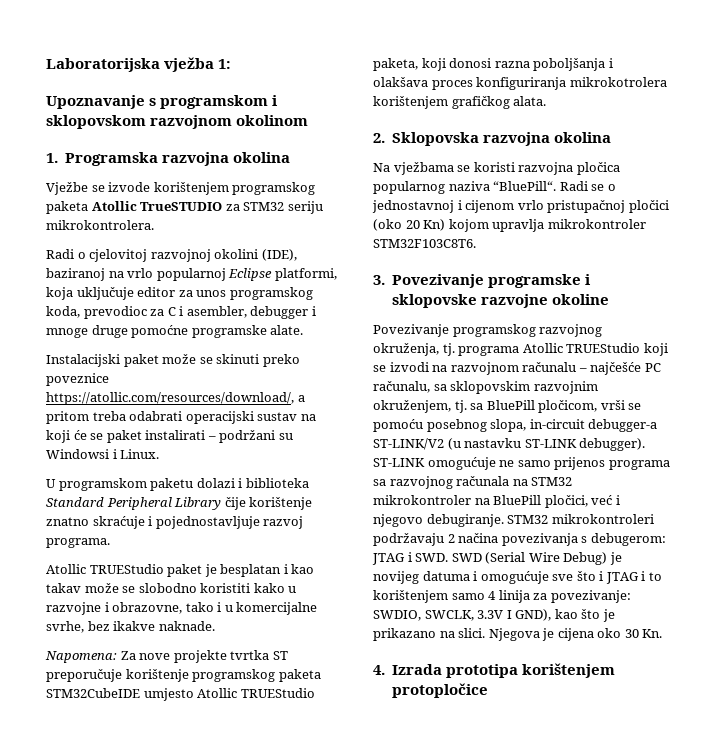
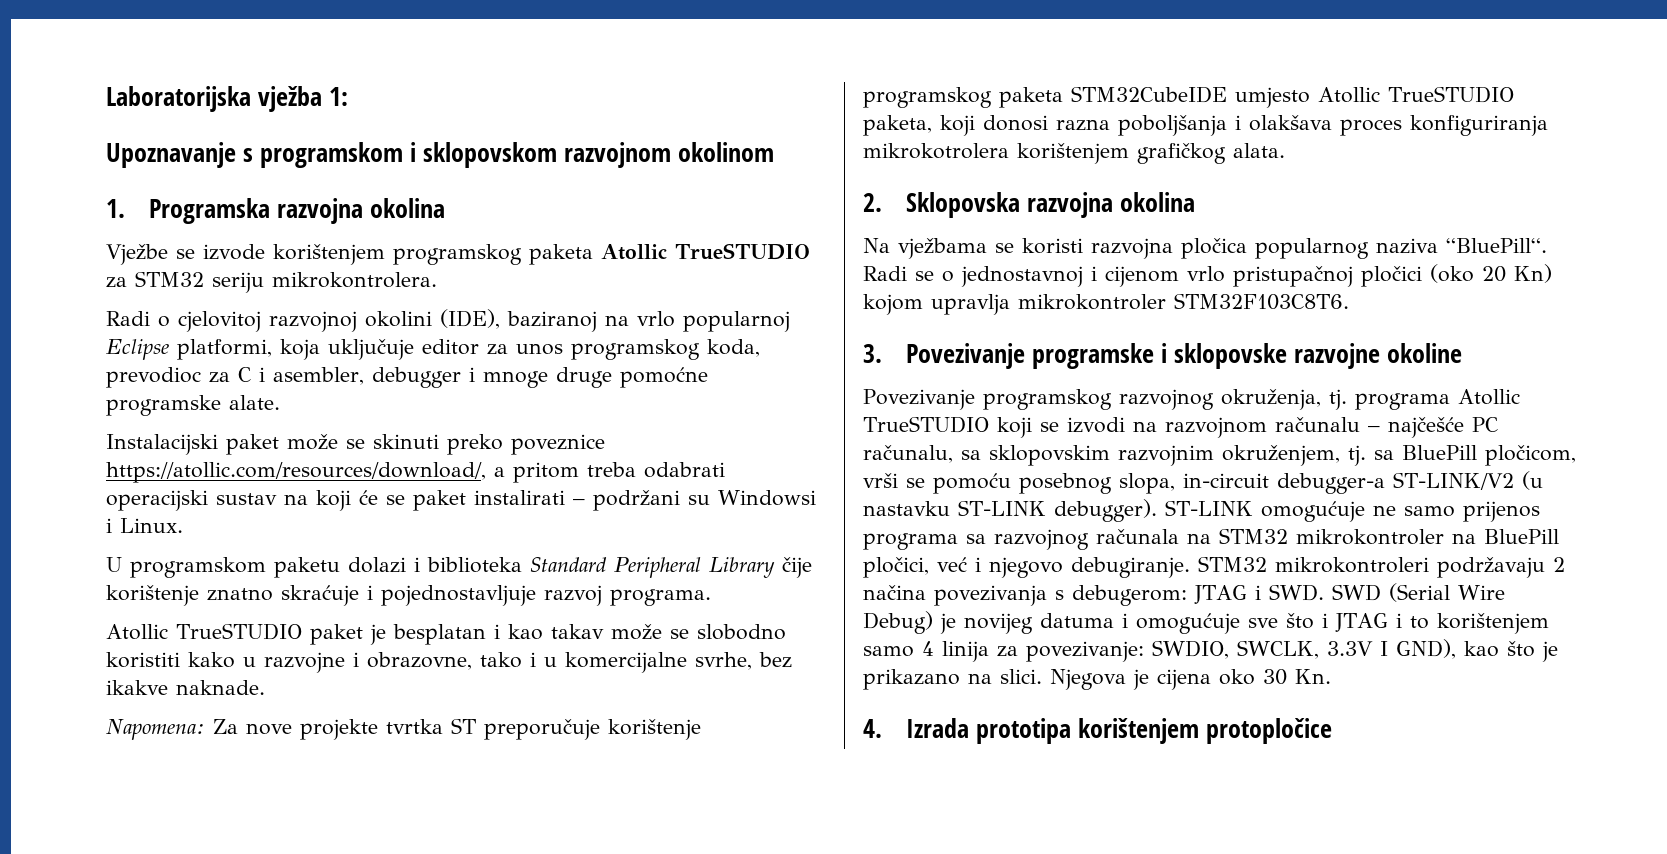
- Atollic TRUEStudio paket je besplatan i kao takav može se slobodno koristiti kako u razvojne i obrazovne, tako i u komercijalne svrhe, bez ikakve naknade.
+ Atollic TrueSTUDIO paket je besplatan i kao takav može se slobodno koristiti kako u razvojne i obrazovne, tako i u komercijalne svrhe, bez ikakve naknade.
- Napomena: Za nove projekte tvrtka ST preporučuje korištenje programskog paketa STM32CubeIDE umjesto Atollic TRUEStudio paketa, koji donosi razna poboljšanja i olakšava proces konfiguriranja mikrokotrolera korištenjem grafičkog alata.
+ Napomena: Za nove projekte tvrtka ST preporučuje korištenje programskog paketa STM32CubeIDE umjesto Atollic TrueSTUDIO paketa, koji donosi razna poboljšanja i olakšava proces konfiguriranja mikrokotrolera korištenjem grafičkog alata.
- Povezivanje programskog razvojnog okruženja, tj. programa Atollic TRUEStudio koji se izvodi na razvojnom računalu – najčešće PC računalu, sa sklopovskim razvojnim okruženjem, tj. sa BluePill pločicom, vrši se pomoću posebnog slopa, in-circuit debugger-a ST-LINK/V2 (u nastavku ST-LINK debugger).
+ Povezivanje programskog razvojnog okruženja, tj. programa Atollic TrueSTUDIO koji se izvodi na razvojnom računalu – najčešće PC računalu, sa sklopovskim razvojnim okruženjem, tj. sa BluePill pločicom, vrši se pomoću posebnog slopa, in-circuit debugger-a ST-LINK/V2 (u nastavku ST-LINK debugger).

